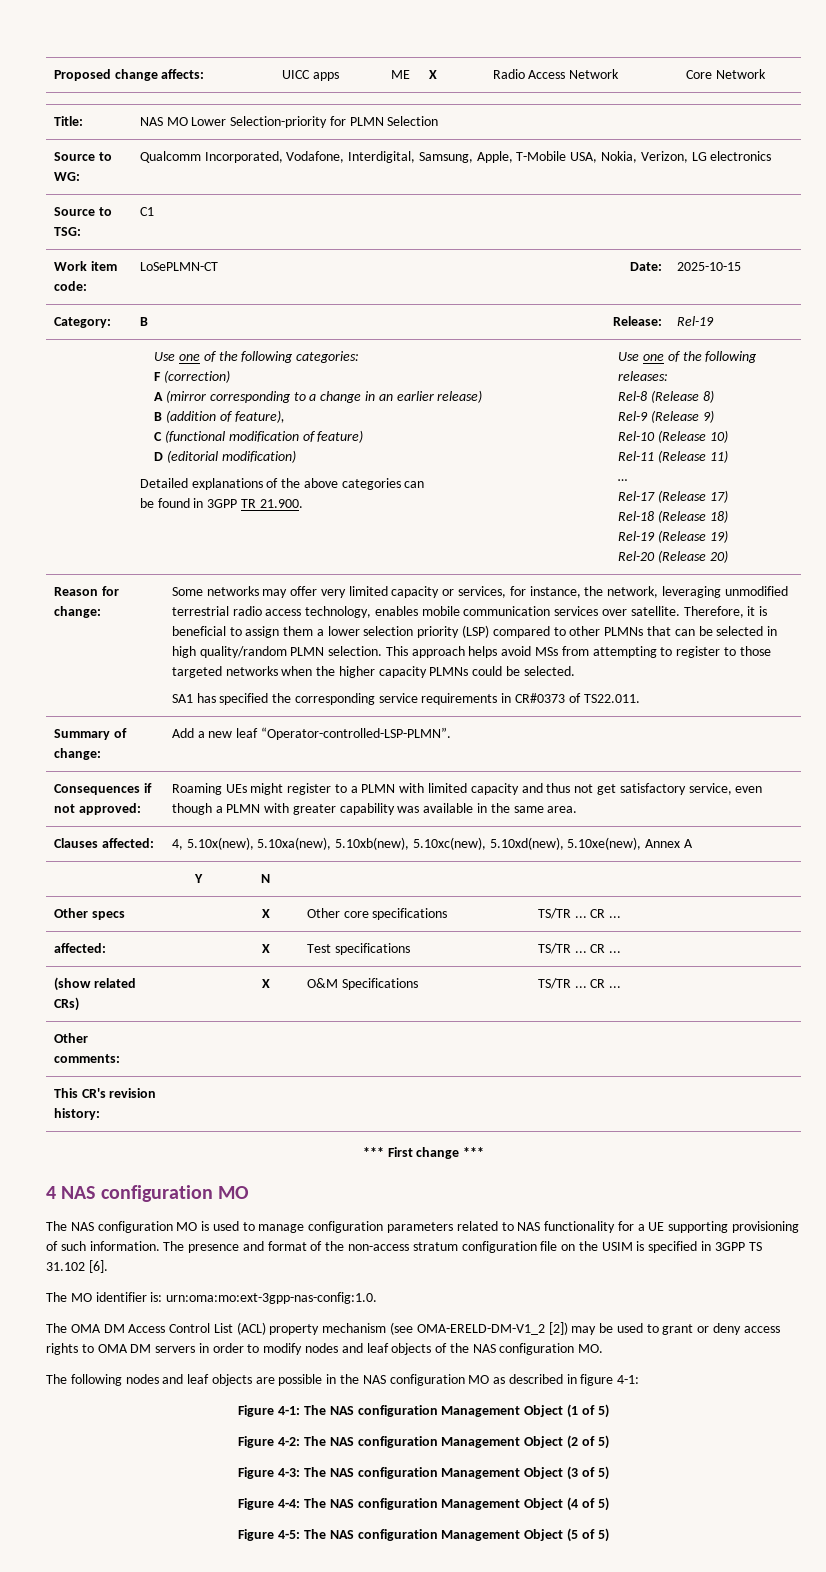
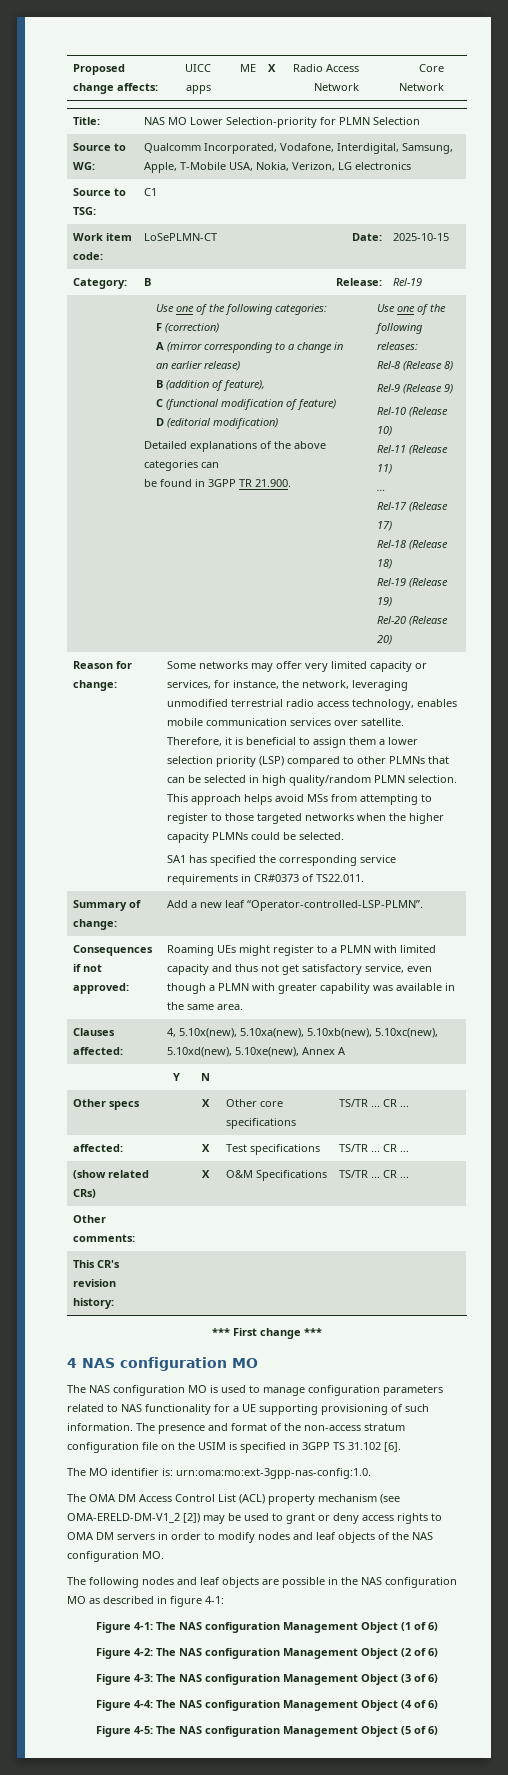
- Figure 4-1: The NAS configuration Management Object (1 of 5)
+ Figure 4-1: The NAS configuration Management Object (1 of 6)
- Figure 4-2: The NAS configuration Management Object (2 of 5)
+ Figure 4-2: The NAS configuration Management Object (2 of 6)
- Figure 4-3: The NAS configuration Management Object (3 of 5)
+ Figure 4-3: The NAS configuration Management Object (3 of 6)
- Figure 4-4: The NAS configuration Management Object (4 of 5)
+ Figure 4-4: The NAS configuration Management Object (4 of 6)
- Figure 4-5: The NAS configuration Management Object (5 of 5)
+ Figure 4-5: The NAS configuration Management Object (5 of 6)

